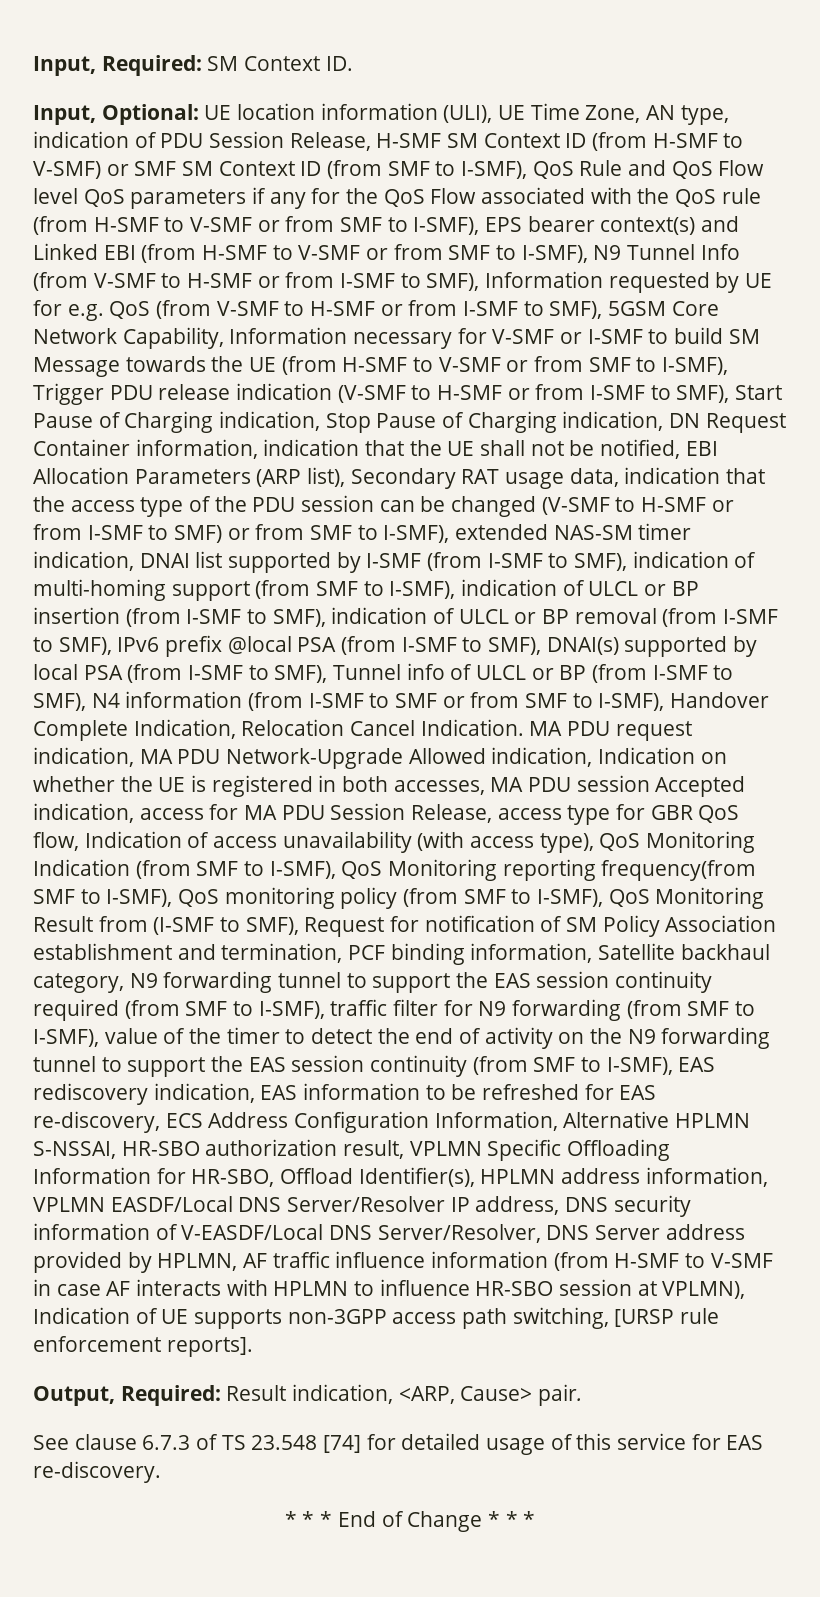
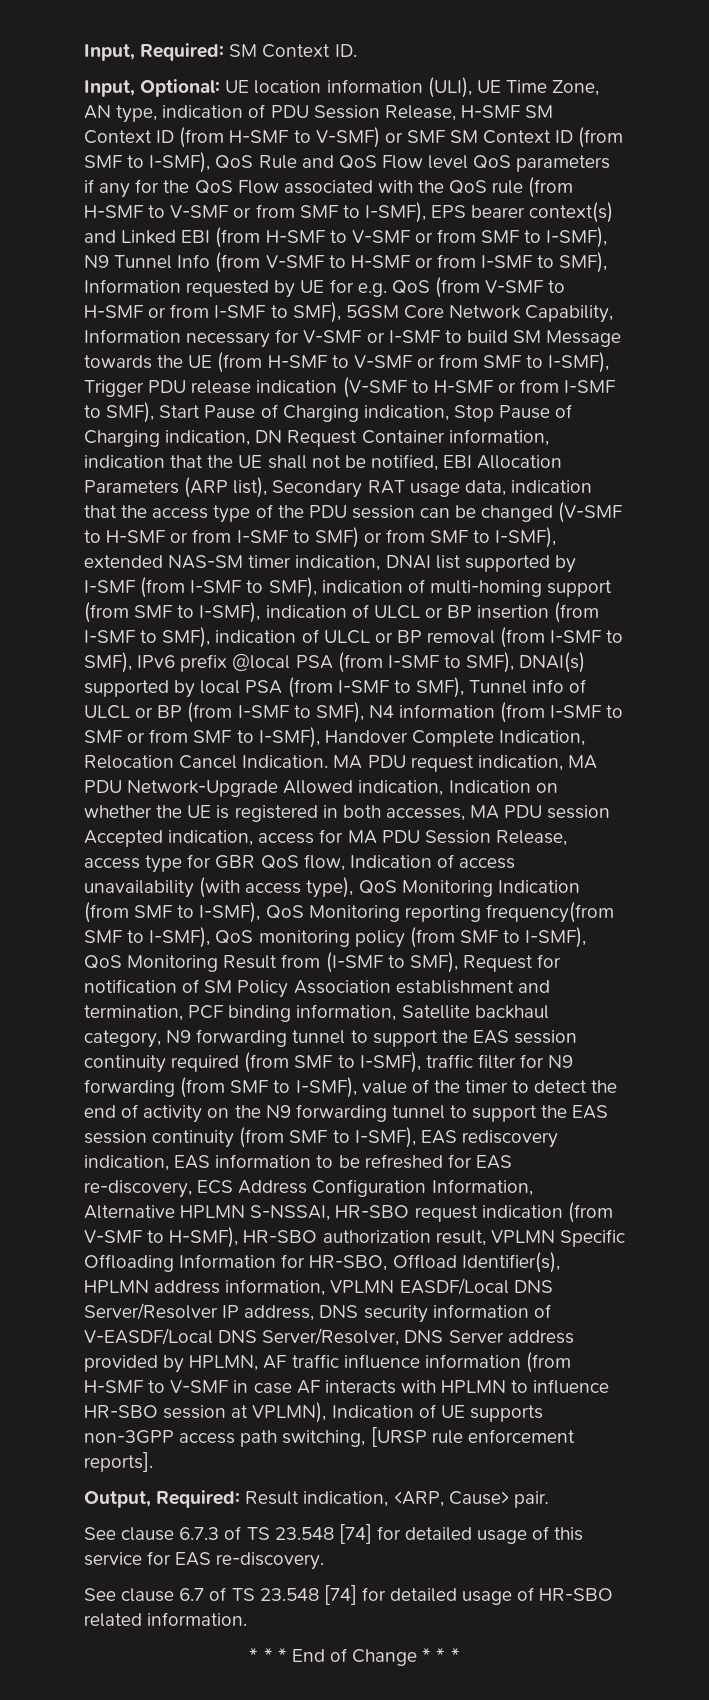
- MA PDU request indication, MA PDU Network-Upgrade Allowed indication, Indication on whether the UE is registered in both accesses, MA PDU session Accepted indication, access for MA PDU Session Release, access type for GBR QoS flow, Indication of access unavailability (with access type), QoS Monitoring Indication (from SMF to I-SMF), QoS Monitoring reporting frequency(from SMF to I-SMF), QoS monitoring policy (from SMF to I-SMF), QoS Monitoring Result from (I-SMF to SMF), Request for notification of SM Policy Association establishment and termination, PCF binding information, Satellite backhaul category, N9 forwarding tunnel to support the EAS session continuity required (from SMF to I-SMF), traffic filter for N9 forwarding (from SMF to I-SMF), value of the timer to detect the end of activity on the N9 forwarding tunnel to support the EAS session continuity (from SMF to I-SMF), EAS rediscovery indication, EAS information to be refreshed for EAS re-discovery, ECS Address Configuration Information, Alternative HPLMN S-NSSAI, HR-SBO authorization result, VPLMN Specific Offloading Information for HR-SBO, Offload Identifier(s), HPLMN address information, VPLMN EASDF/Local DNS Server/Resolver IP address, DNS security information of V-EASDF/Local DNS Server/Resolver, DNS Server address provided by HPLMN, AF traffic influence information (from H-SMF to V-SMF in case AF interacts with HPLMN to influence HR-SBO session at VPLMN), Indication of UE supports non-3GPP access path switching, [URSP rule enforcement reports].
+ MA PDU request indication, MA PDU Network-Upgrade Allowed indication, Indication on whether the UE is registered in both accesses, MA PDU session Accepted indication, access for MA PDU Session Release, access type for GBR QoS flow, Indication of access unavailability (with access type), QoS Monitoring Indication (from SMF to I-SMF), QoS Monitoring reporting frequency(from SMF to I-SMF), QoS monitoring policy (from SMF to I-SMF), QoS Monitoring Result from (I-SMF to SMF), Request for notification of SM Policy Association establishment and termination, PCF binding information, Satellite backhaul category, N9 forwarding tunnel to support the EAS session continuity required (from SMF to I-SMF), traffic filter for N9 forwarding (from SMF to I-SMF), value of the timer to detect the end of activity on the N9 forwarding tunnel to support the EAS session continuity (from SMF to I-SMF), EAS rediscovery indication, EAS information to be refreshed for EAS re-discovery, ECS Address Configuration Information, Alternative HPLMN S-NSSAI, HR-SBO request indication (from V-SMF to H-SMF), HR-SBO authorization result, VPLMN Specific Offloading Information for HR-SBO, Offload Identifier(s), HPLMN address information, VPLMN EASDF/Local DNS Server/Resolver IP address, DNS security information of V-EASDF/Local DNS Server/Resolver, DNS Server address provided by HPLMN, AF traffic influence information (from H-SMF to V-SMF in case AF interacts with HPLMN to influence HR-SBO session at VPLMN), Indication of UE supports non-3GPP access path switching, [URSP rule enforcement reports].
+ See clause 6.7 of TS 23.548 [74] for detailed usage of HR-SBO related information.

